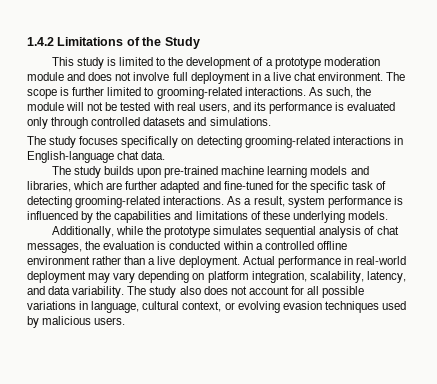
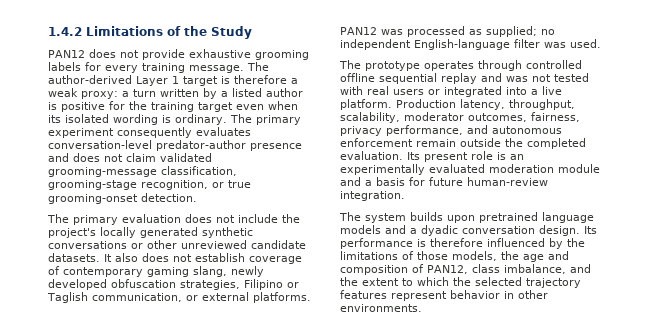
- This study is limited to the development of a prototype moderation module and does not involve full deployment in a live chat environment. The scope is further limited to grooming-related interactions. As such, the module will not be tested with real users, and its performance is evaluated only through controlled datasets and simulations.
- The study focuses specifically on detecting grooming-related interactions in English-language chat data.
- The study builds upon pre-trained machine learning models and libraries, which are further adapted and fine-tuned for the specific task of detecting grooming-related interactions. As a result, system performance is influenced by the capabilities and limitations of these underlying models.
- Additionally, while the prototype simulates sequential analysis of chat messages, the evaluation is conducted within a controlled offline environment rather than a live deployment. Actual performance in real-world deployment may vary depending on platform integration, scalability, latency, and data variability. The study also does not account for all possible variations in language, cultural context, or evolving evasion techniques used by malicious users.
+ PAN12 does not provide exhaustive grooming labels for every training message. The author-derived Layer 1 target is therefore a weak proxy: a turn written by a listed author is positive for the training target even when its isolated wording is ordinary. The primary experiment consequently evaluates conversation-level predator-author presence and does not claim validated grooming-message classification, grooming-stage recognition, or true grooming-onset detection.
+ The primary evaluation does not include the project's locally generated synthetic conversations or other unreviewed candidate datasets. It also does not establish coverage of contemporary gaming slang, newly developed obfuscation strategies, Filipino or Taglish communication, or external platforms. PAN12 was processed as supplied; no independent English-language filter was used.
+ The prototype operates through controlled offline sequential replay and was not tested with real users or integrated into a live platform. Production latency, throughput, scalability, moderator outcomes, fairness, privacy performance, and autonomous enforcement remain outside the completed evaluation. Its present role is an experimentally evaluated moderation module and a basis for future human-review integration.
+ The system builds upon pretrained language models and a dyadic conversation design. Its performance is therefore influenced by the limitations of those models, the age and composition of PAN12, class imbalance, and the extent to which the selected trajectory features represent behavior in other environments.

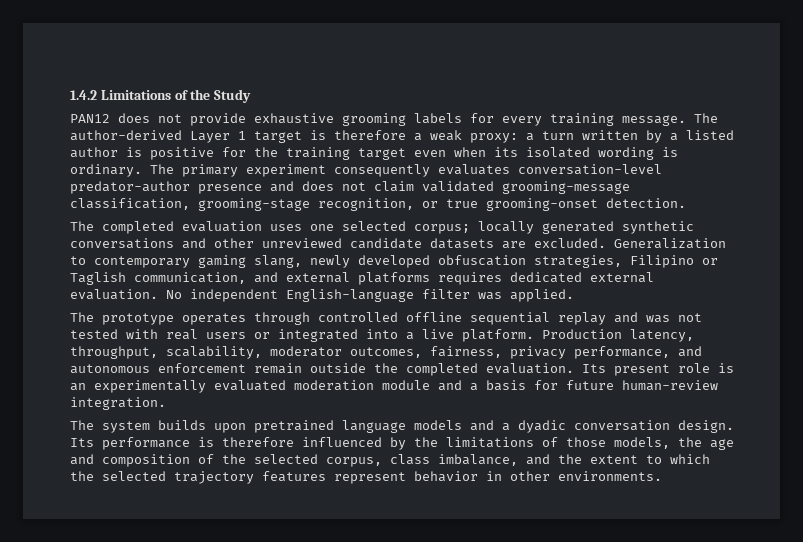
- The primary evaluation does not include the project's locally generated synthetic conversations or other unreviewed candidate datasets. It also does not establish coverage of contemporary gaming slang, newly developed obfuscation strategies, Filipino or Taglish communication, or external platforms. PAN12 was processed as supplied; no independent English-language filter was used.
+ The completed evaluation uses one selected corpus; locally generated synthetic conversations and other unreviewed candidate datasets are excluded. Generalization to contemporary gaming slang, newly developed obfuscation strategies, Filipino or Taglish communication, and external platforms requires dedicated external evaluation. No independent English-language filter was applied.
- Its performance is therefore influenced by the limitations of those models, the age and composition of PAN12, class imbalance, and the extent to which the selected trajectory features represent behavior in other environments.
+ Its performance is therefore influenced by the limitations of those models, the age and composition of the selected corpus, class imbalance, and the extent to which the selected trajectory features represent behavior in other environments.

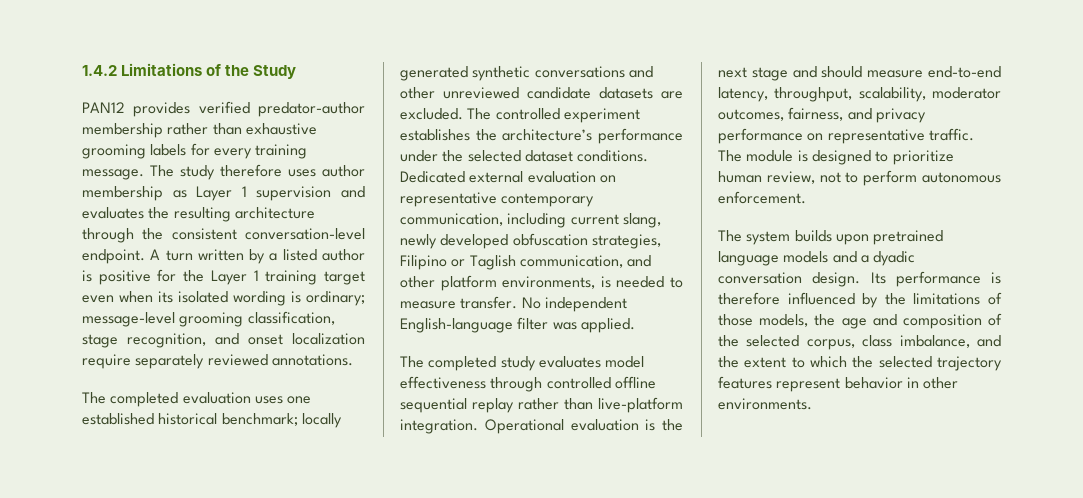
- PAN12 does not provide exhaustive grooming labels for every training message.
+ PAN12 provides verified predator-author membership rather than exhaustive grooming labels for every training message.
- The author-derived Layer 1 target is therefore a weak proxy: a turn written by a listed author is positive for the training target even when its isolated wording is ordinary. The primary experiment consequently evaluates conversation-level predator-author presence and does not claim validated grooming-message classification, grooming-stage recognition, or true grooming-onset detection.
+ The study therefore uses author membership as Layer 1 supervision and evaluates the resulting architecture through the consistent conversation-level endpoint. A turn written by a listed author is positive for the Layer 1 training target even when its isolated wording is ordinary; message-level grooming classification, stage recognition, and onset localization require separately reviewed annotations.
- The completed evaluation uses one selected corpus; locally generated synthetic conversations and other unreviewed candidate datasets are excluded.
+ The completed evaluation uses one established historical benchmark; locally generated synthetic conversations and other unreviewed candidate datasets are excluded.
- Generalization to contemporary gaming slang, newly developed obfuscation strategies, Filipino or Taglish communication, and external platforms requires dedicated external evaluation.
+ The controlled experiment establishes the architecture’s performance under the selected dataset conditions. Dedicated external evaluation on representative contemporary communication, including current slang, newly developed obfuscation strategies, Filipino or Taglish communication, and other platform environments, is needed to measure transfer.
- The prototype operates through controlled offline sequential replay and was not tested with real users or integrated into a live platform. Production latency, throughput, scalability, moderator outcomes, fairness, privacy performance, and autonomous enforcement remain outside the completed evaluation. Its present role is an experimentally evaluated moderation module and a basis for future human-review integration.
+ The completed study evaluates model effectiveness through controlled offline sequential replay rather than live-platform integration. Operational evaluation is the next stage and should measure end-to-end latency, throughput, scalability, moderator outcomes, fairness, and privacy performance on representative traffic. The module is designed to prioritize human review, not to perform autonomous enforcement.

